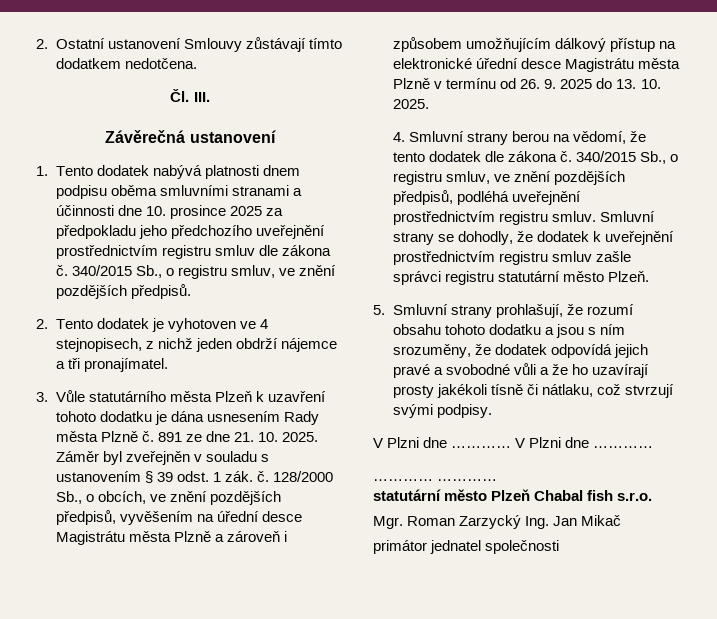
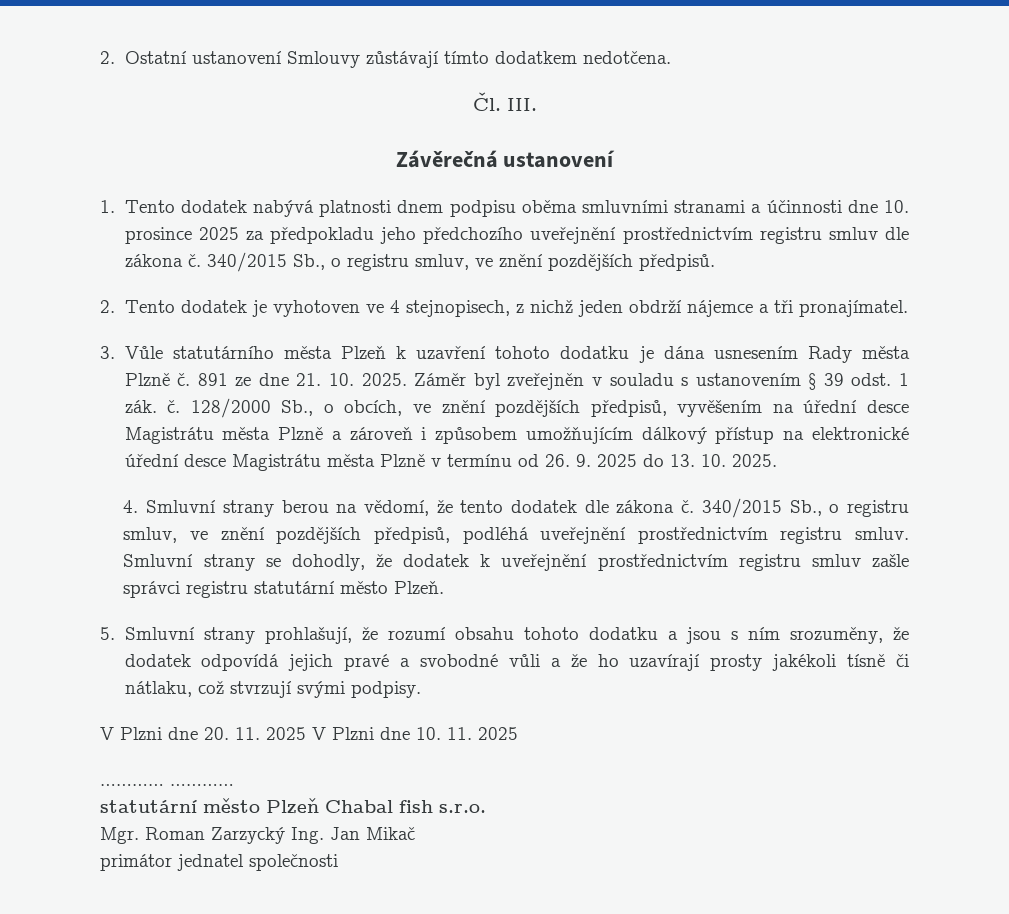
- V Plzni dne ………… V Plzni dne …………
+ V Plzni dne 20. 11. 2025 V Plzni dne 10. 11. 2025

